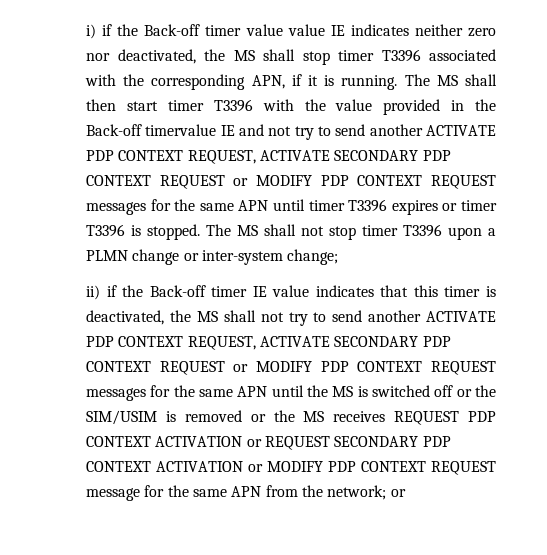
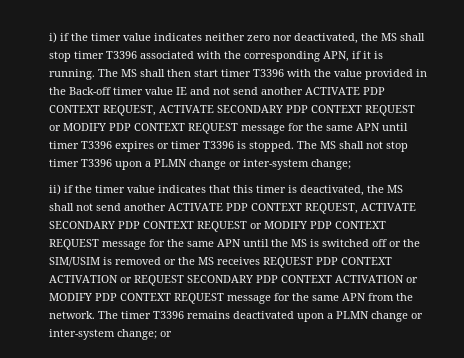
- i) if the Back-off timer value value IE indicates neither zero nor deactivated, the MS shall stop timer T3396 associated with the corresponding APN, if it is running.
+ i) if the timer value indicates neither zero nor deactivated, the MS shall stop timer T3396 associated with the corresponding APN, if it is running.
- The MS shall then start timer T3396 with the value provided in the Back-off timervalue IE and not try to send another ACTIVATE PDP CONTEXT REQUEST, ACTIVATE SECONDARY PDP CONTEXT REQUEST or MODIFY PDP CONTEXT REQUEST messages for the same APN until timer T3396 expires or timer T3396 is stopped.
+ The MS shall then start timer T3396 with the value provided in the Back-off timer value IE and not send another ACTIVATE PDP CONTEXT REQUEST, ACTIVATE SECONDARY PDP CONTEXT REQUEST or MODIFY PDP CONTEXT REQUEST message for the same APN until timer T3396 expires or timer T3396 is stopped.
- ii) if the Back-off timer IE value indicates that this timer is deactivated, the MS shall not try to send another ACTIVATE PDP CONTEXT REQUEST, ACTIVATE SECONDARY PDP CONTEXT REQUEST or MODIFY PDP CONTEXT REQUEST messages for the same APN until the MS is switched off or the SIM/USIM is removed or the MS receives REQUEST PDP CONTEXT ACTIVATION or REQUEST SECONDARY PDP CONTEXT ACTIVATION or MODIFY PDP CONTEXT REQUEST message for the same APN from the network;
+ ii) if the timer value indicates that this timer is deactivated, the MS shall not send another ACTIVATE PDP CONTEXT REQUEST, ACTIVATE SECONDARY PDP CONTEXT REQUEST or MODIFY PDP CONTEXT REQUEST message for the same APN until the MS is switched off or the SIM/USIM is removed or the MS receives REQUEST PDP CONTEXT ACTIVATION or REQUEST SECONDARY PDP CONTEXT ACTIVATION or MODIFY PDP CONTEXT REQUEST message for the same APN from the network. The timer T3396 remains deactivated upon a PLMN change or inter-system change;

